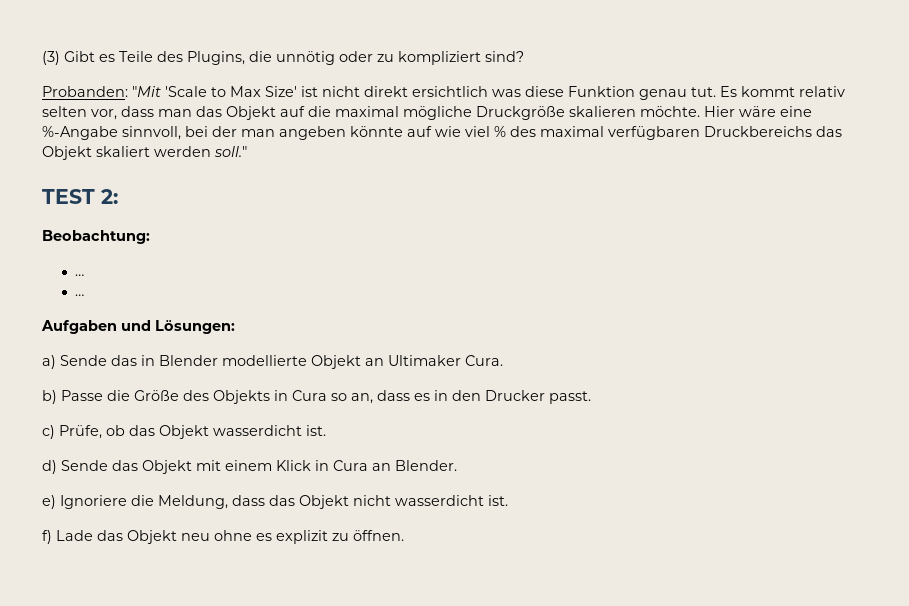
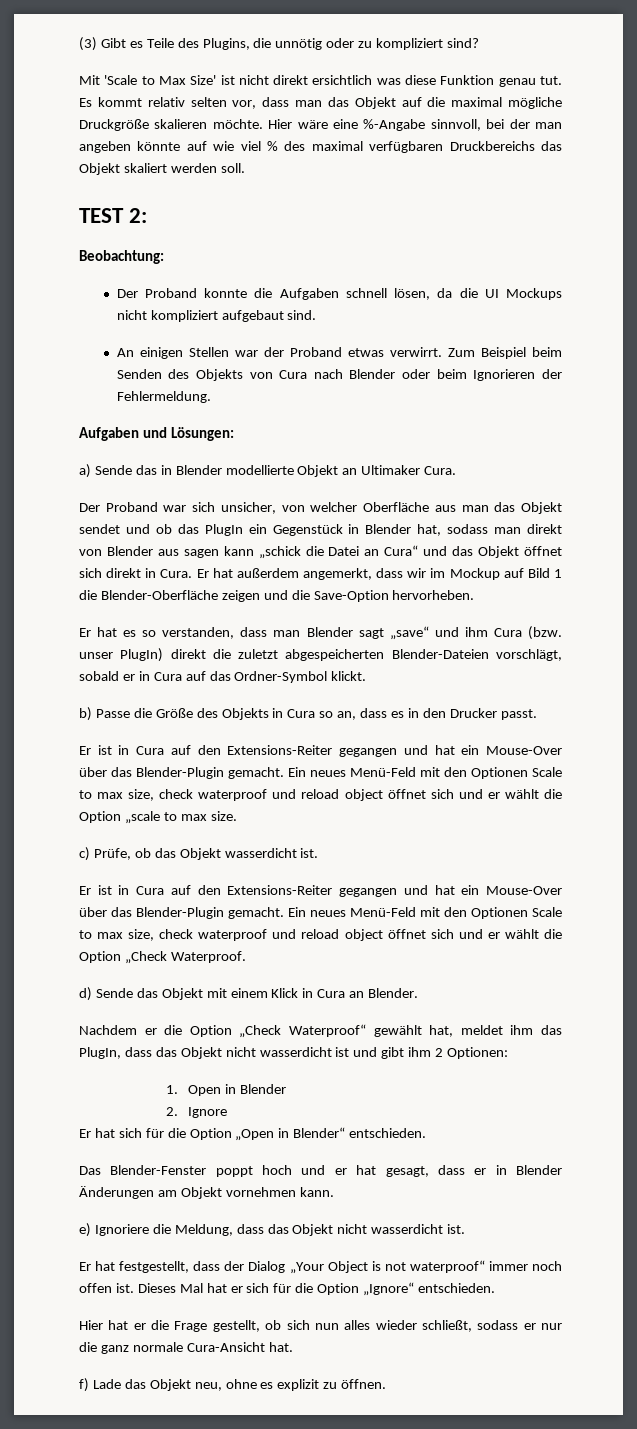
- Probanden: "Mit 'Scale to Max Size' ist nicht direkt ersichtlich was diese Funktion genau tut.
+ Mit 'Scale to Max Size' ist nicht direkt ersichtlich was diese Funktion genau tut.
- Hier wäre eine %-Angabe sinnvoll, bei der man angeben könnte auf wie viel % des maximal verfügbaren Druckbereichs das Objekt skaliert werden soll."
+ Hier wäre eine %-Angabe sinnvoll, bei der man angeben könnte auf wie viel % des maximal verfügbaren Druckbereichs das Objekt skaliert werden soll.
  Beobachtung:
- …
- …
+ Der Proband konnte die Aufgaben schnell lösen, da die UI Mockups nicht kompliziert aufgebaut sind.
+ An einigen Stellen war der Proband etwas verwirrt. Zum Beispiel beim Senden des Objekts von Cura nach Blender oder beim Ignorieren der Fehlermeldung.
+ Der Proband war sich unsicher, von welcher Oberfläche aus man das Objekt sendet und ob das PlugIn ein Gegenstück in Blender hat, sodass man direkt von Blender aus sagen kann „schick die Datei an Cura“ und das Objekt öffnet sich direkt in Cura. Er hat außerdem angemerkt, dass wir im Mockup auf Bild 1 die Blender-Oberfläche zeigen und die Save-Option hervorheben.
+ Er hat es so verstanden, dass man Blender sagt „save“ und ihm Cura (bzw. unser PlugIn) direkt die zuletzt abgespeicherten Blender-Dateien vorschlägt, sobald er in Cura auf das Ordner-Symbol klickt.
+ Er ist in Cura auf den Extensions-Reiter gegangen und hat ein Mouse-Over über das Blender-Plugin gemacht. Ein neues Menü-Feld mit den Optionen Scale to max size, check waterproof und reload object öffnet sich und er wählt die Option „scale to max size.
+ Er ist in Cura auf den Extensions-Reiter gegangen und hat ein Mouse-Over über das Blender-Plugin gemacht. Ein neues Menü-Feld mit den Optionen Scale to max size, check waterproof und reload object öffnet sich und er wählt die Option „Check Waterproof.
+ Nachdem er die Option „Check Waterproof“ gewählt hat, meldet ihm das PlugIn, dass das Objekt nicht wasserdicht ist und gibt ihm 2 Optionen:
+ 1. Open in Blender
+ 2. Ignore
+ Er hat sich für die Option „Open in Blender“ entschieden.
+ Das Blender-Fenster poppt hoch und er hat gesagt, dass er in Blender Änderungen am Objekt vornehmen kann.
+ Er hat festgestellt, dass der Dialog „Your Object is not waterproof“ immer noch offen ist. Dieses Mal hat er sich für die Option „Ignore“ entschieden.
+ Hier hat er die Frage gestellt, ob sich nun alles wieder schließt, sodass er nur die ganz normale Cura-Ansicht hat.
- f) Lade das Objekt neu ohne es explizit zu öffnen.
+ f) Lade das Objekt neu, ohne es explizit zu öffnen.

